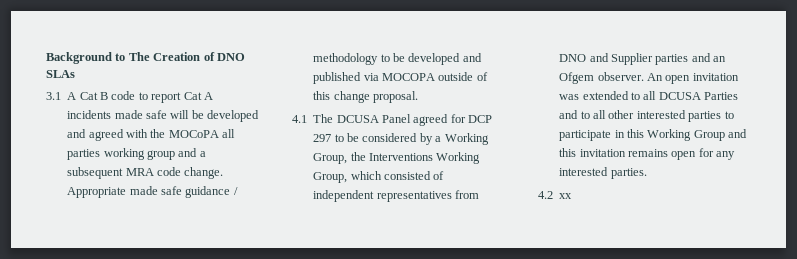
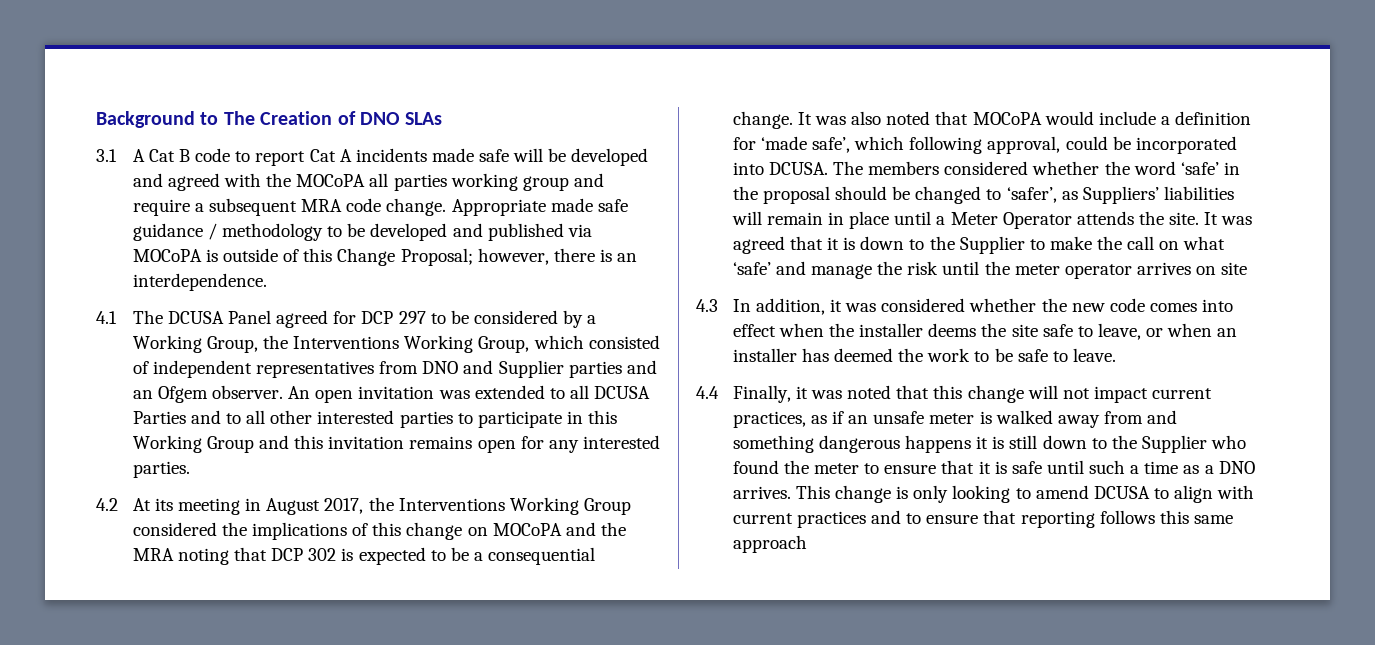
- 3.1 A Cat B code to report Cat A incidents made safe will be developed and agreed with the MOCoPA all parties working group and a subsequent MRA code change.
+ 3.1 A Cat B code to report Cat A incidents made safe will be developed and agreed with the MOCoPA all parties working group and require a subsequent MRA code change.
- Appropriate made safe guidance / methodology to be developed and published via MOCOPA outside of this change proposal.
+ Appropriate made safe guidance / methodology to be developed and published via MOCoPA is outside of this Change Proposal; however, there is an interdependence.
- 4.2 xx
+ 4.2 At its meeting in August 2017, the Interventions Working Group considered the implications of this change on MOCoPA and the MRA noting that DCP 302 is expected to be a consequential change. It was also noted that MOCoPA would include a definition for ‘made safe’, which following approval, could be incorporated into DCUSA. The members considered whether the word ‘safe’ in the proposal should be changed to ‘safer’, as Suppliers’ liabilities will remain in place until a Meter Operator attends the site. It was agreed that it is down to the Supplier to make the call on what ‘safe’ and manage the risk until the meter operator arrives on site
+ 4.3 In addition, it was considered whether the new code comes into effect when the installer deems the site safe to leave, or when an installer has deemed the work to be safe to leave.
+ 4.4 Finally, it was noted that this change will not impact current practices, as if an unsafe meter is walked away from and something dangerous happens it is still down to the Supplier who found the meter to ensure that it is safe until such a time as a DNO arrives. This change is only looking to amend DCUSA to align with current practices and to ensure that reporting follows this same approach

